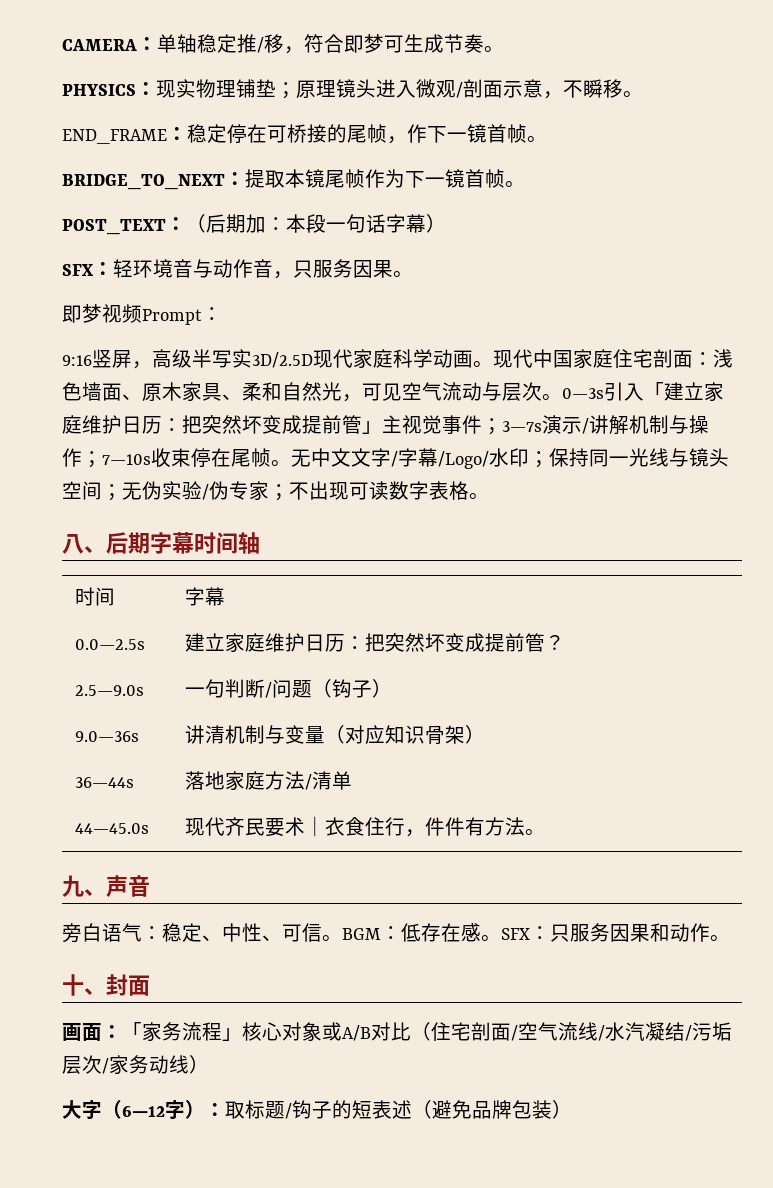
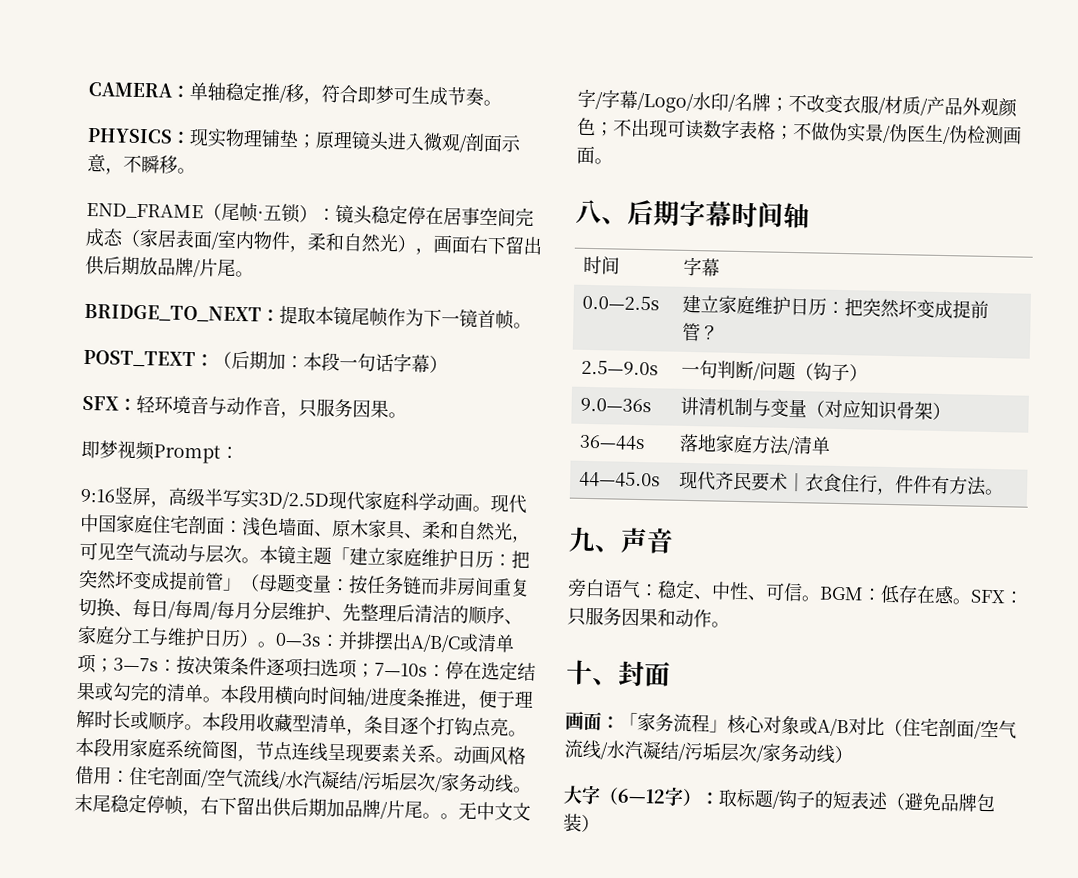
- END_FRAME：稳定停在可桥接的尾帧，作下一镜首帧。
+ END_FRAME（尾帧·五锁）：镜头稳定停在居事空间完成态（家居表面/室内物件，柔和自然光），画面右下留出供后期放品牌/片尾。
- 0—3s引入「建立家庭维护日历：把突然坏变成提前管」主视觉事件；3—7s演示/讲解机制与操作；7—10s收束停在尾帧。
+ 本镜主题「建立家庭维护日历：把突然坏变成提前管」（母题变量：按任务链而非房间重复切换、每日/每周/每月分层维护、先整理后清洁的顺序、家庭分工与维护日历）。0—3s：并排摆出A/B/C或清单项；3—7s：按决策条件逐项扫选项；7—10s：停在选定结果或勾完的清单。本段用横向时间轴/进度条推进，便于理解时长或顺序。本段用收藏型清单，条目逐个打钩点亮。本段用家庭系统简图，节点连线呈现要素关系。动画风格借用：住宅剖面/空气流线/水汽凝结/污垢层次/家务动线。末尾稳定停帧，右下留出供后期加品牌/片尾。。
- 无中文文字/字幕/Logo/水印；保持同一光线与镜头空间；无伪实验/伪专家；不出现可读数字表格。
+ 无中文文字/字幕/Logo/水印/名牌；不改变衣服/材质/产品外观颜色；不出现可读数字表格；不做伪实景/伪医生/伪检测画面。

